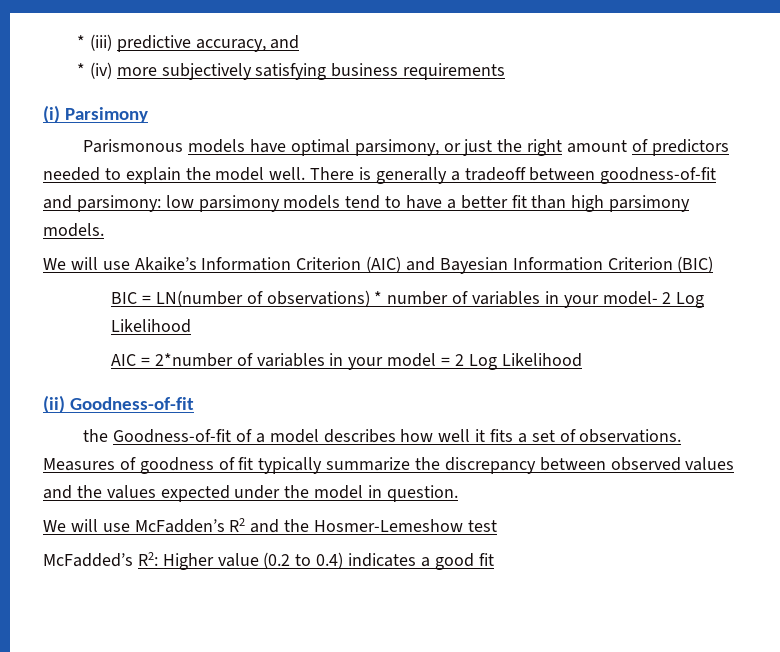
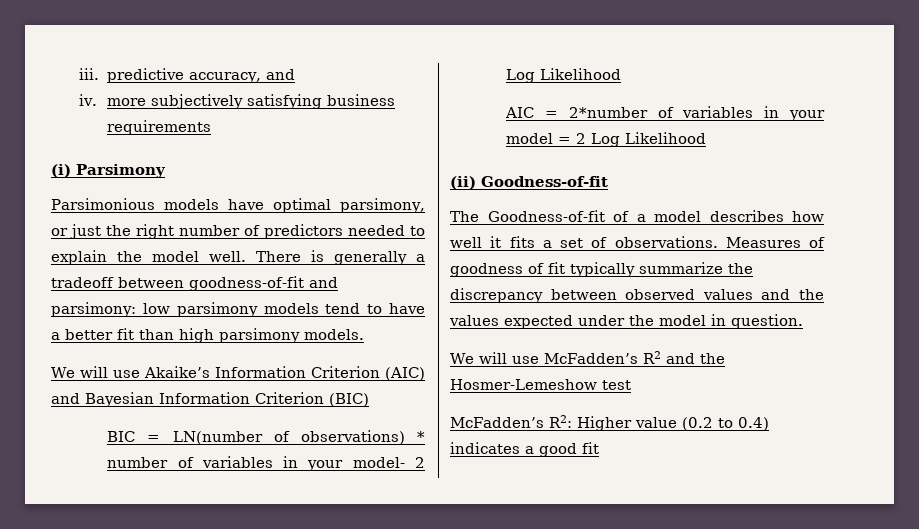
- * (iii) predictive accuracy, and
+ iii. predictive accuracy, and
- * (iv) more subjectively satisfying business requirements
+ iv. more subjectively satisfying business requirements
- Parismonous models have optimal parsimony, or just the right amount of predictors needed to explain the model well.
+ Parsimonious models have optimal parsimony, or just the right number of predictors needed to explain the model well.
- the Goodness-of-fit of a model describes how well it fits a set of observations.
+ The Goodness-of-fit of a model describes how well it fits a set of observations.
- McFadded’s R2: Higher value (0.2 to 0.4) indicates a good fit
+ McFadden’s R2: Higher value (0.2 to 0.4) indicates a good fit

